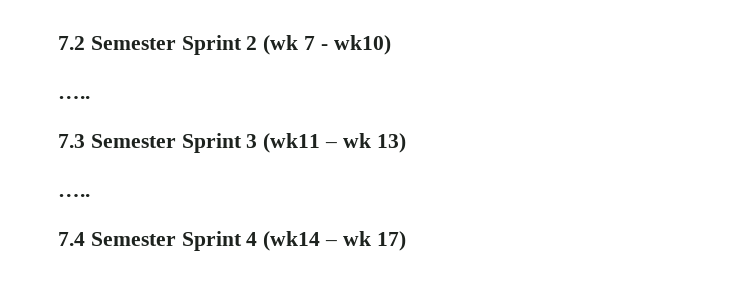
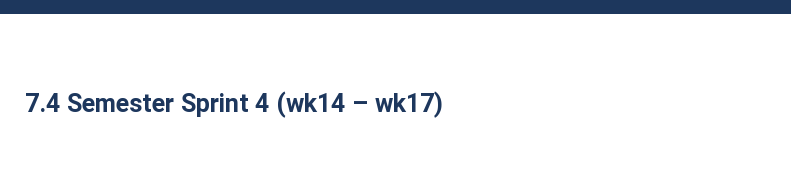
- 7.2 Semester Sprint 2 (wk 7 - wk10)
- …..
- 7.3 Semester Sprint 3 (wk11 – wk 13)
- …..
- 7.4 Semester Sprint 4 (wk14 – wk 17)
+ 7.4 Semester Sprint 4 (wk14 – wk17)

